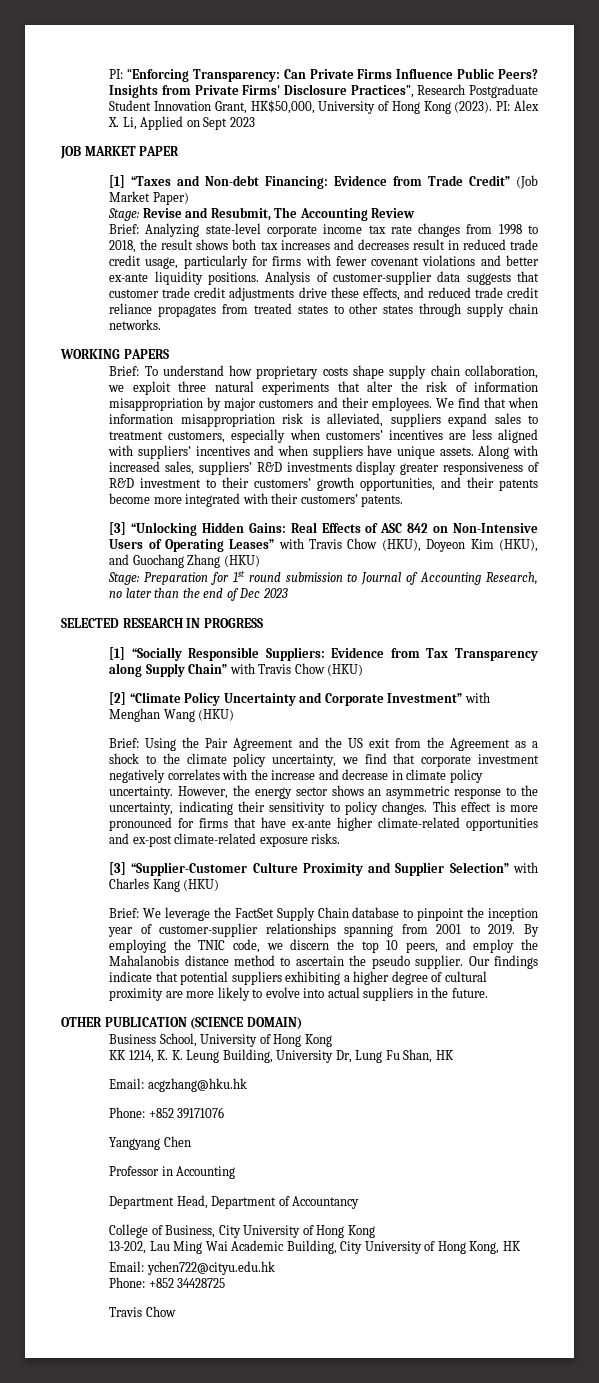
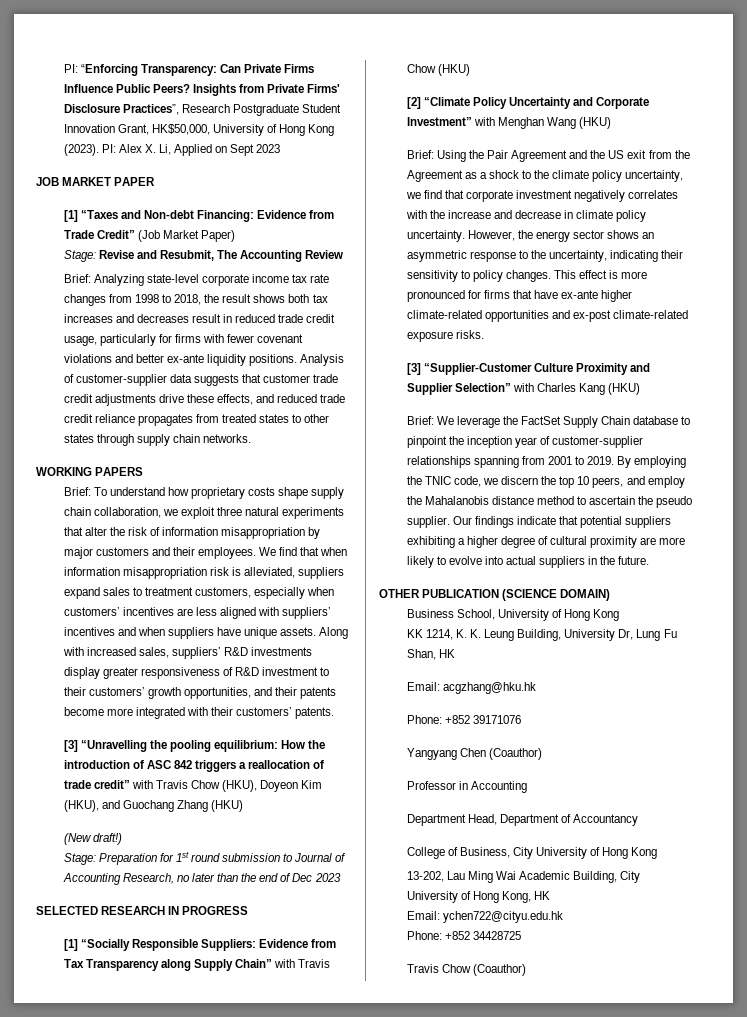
- [3] “Unlocking Hidden Gains: Real Effects of ASC 842 on Non-Intensive Users of Operating Leases” with Travis Chow (HKU), Doyeon Kim (HKU), and Guochang Zhang (HKU)
+ [3] “Unravelling the pooling equilibrium: How the introduction of ASC 842 triggers a reallocation of trade credit” with Travis Chow (HKU), Doyeon Kim (HKU), and Guochang Zhang (HKU)
+ (New draft!)
- Yangyang Chen
+ Yangyang Chen (Coauthor)
  Phone: +852 34428725
- Travis Chow
+ Travis Chow (Coauthor)

